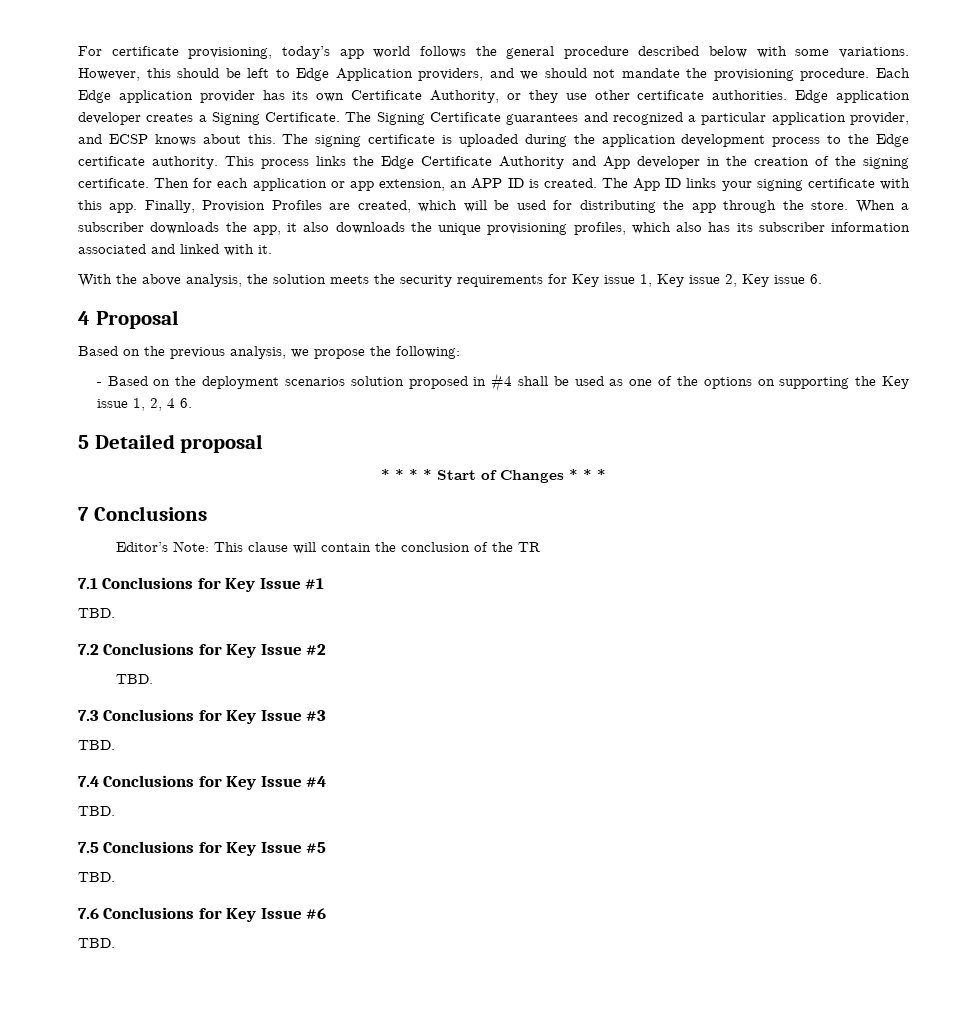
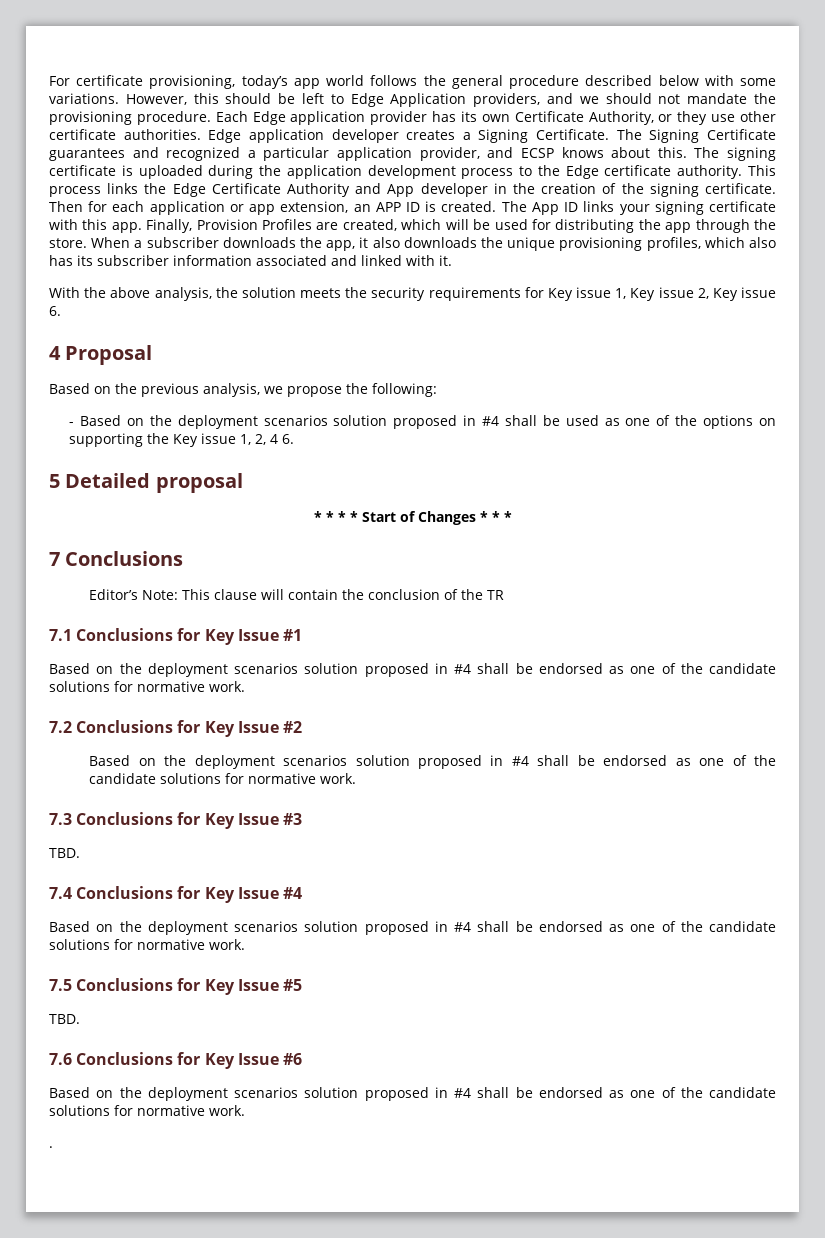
  7.1 Conclusions for Key Issue #1
- TBD.
+ Based on the deployment scenarios solution proposed in #4 shall be endorsed as one of the candidate solutions for normative work.
  7.2 Conclusions for Key Issue #2
- TBD.
+ Based on the deployment scenarios solution proposed in #4 shall be endorsed as one of the candidate solutions for normative work.
  7.4 Conclusions for Key Issue #4
- TBD.
+ Based on the deployment scenarios solution proposed in #4 shall be endorsed as one of the candidate solutions for normative work.
  7.6 Conclusions for Key Issue #6
- TBD.
+ Based on the deployment scenarios solution proposed in #4 shall be endorsed as one of the candidate solutions for normative work.
+ .

